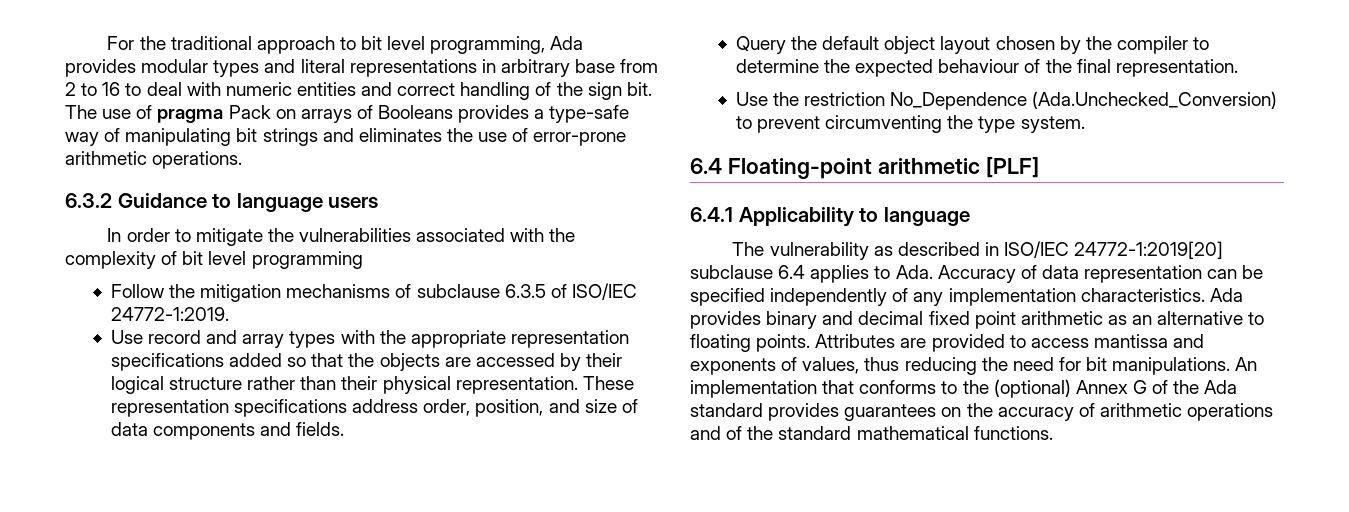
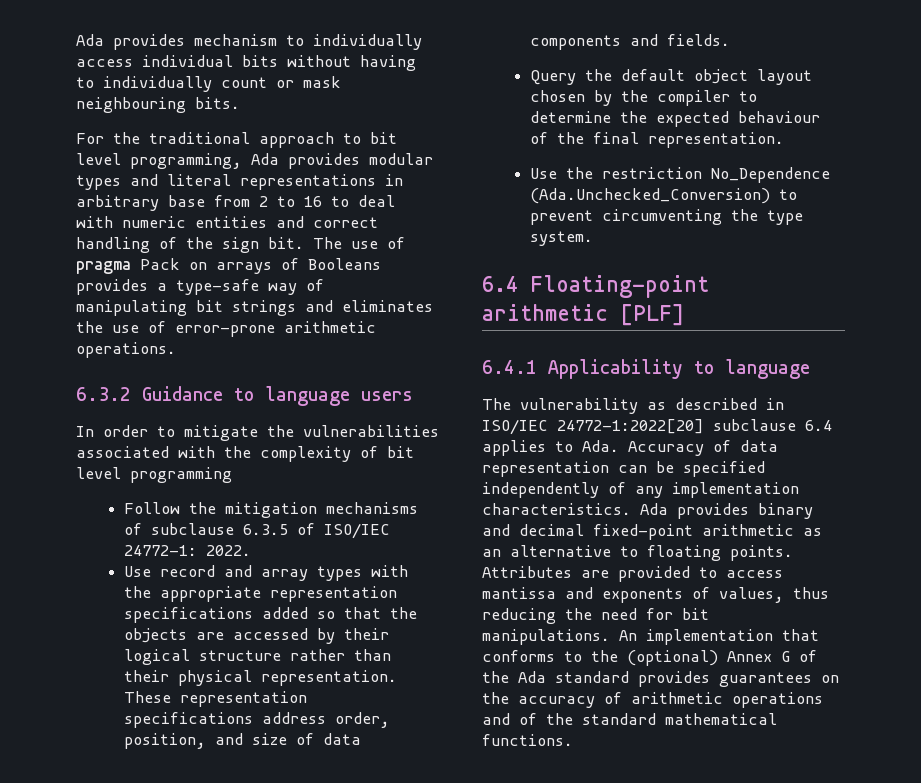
+ Ada provides mechanism to individually access individual bits without having to individually count or mask neighbouring bits.
- Follow the mitigation mechanisms of subclause 6.3.5 of ISO/IEC 24772-1:2019.
+ Follow the mitigation mechanisms of subclause 6.3.5 of ISO/IEC 24772-1: 2022.
- The vulnerability as described in ISO/IEC 24772-1:2019[20] subclause 6.4 applies to Ada. Accuracy of data representation can be specified independently of any implementation characteristics.
+ The vulnerability as described in ISO/IEC 24772-1:2022[20] subclause 6.4 applies to Ada. Accuracy of data representation can be specified independently of any implementation characteristics.
- Ada provides binary and decimal fixed point arithmetic as an alternative to floating points.
+ Ada provides binary and decimal fixed-point arithmetic as an alternative to floating points.

